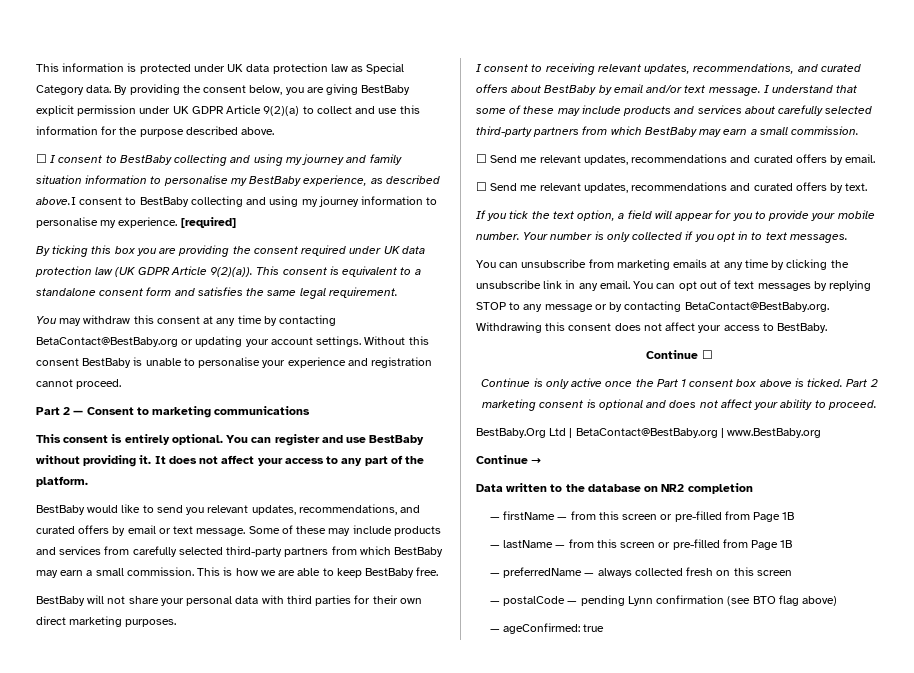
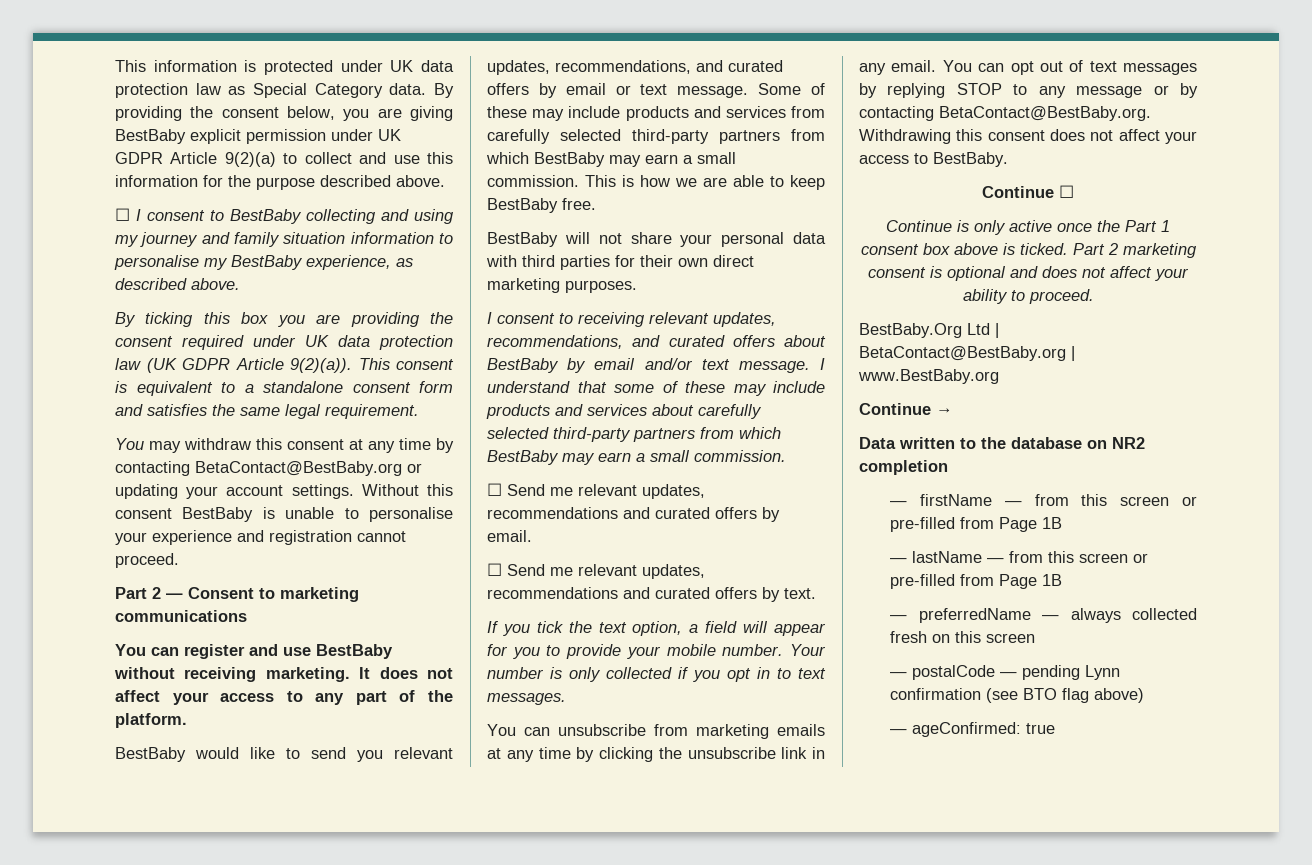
- ☐ I consent to BestBaby collecting and using my journey and family situation information to personalise my BestBaby experience, as described above.I consent to BestBaby collecting and using my journey information to personalise my experience. [required]
+ ☐ I consent to BestBaby collecting and using my journey and family situation information to personalise my BestBaby experience, as described above.
- This consent is entirely optional. You can register and use BestBaby without providing it.
+ You can register and use BestBaby without receiving marketing.

